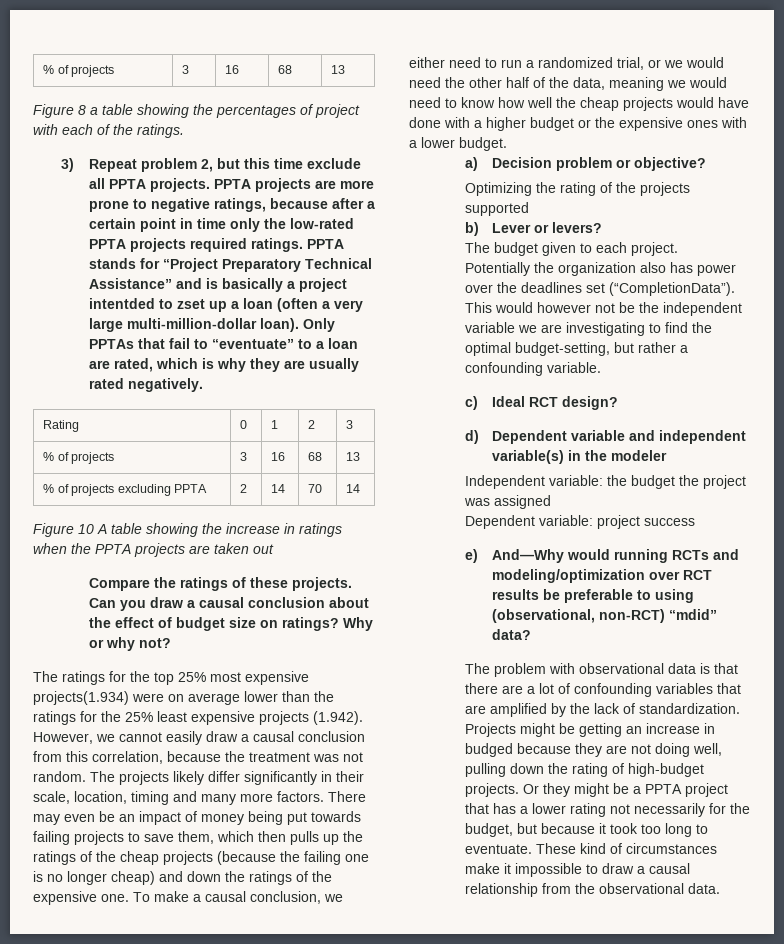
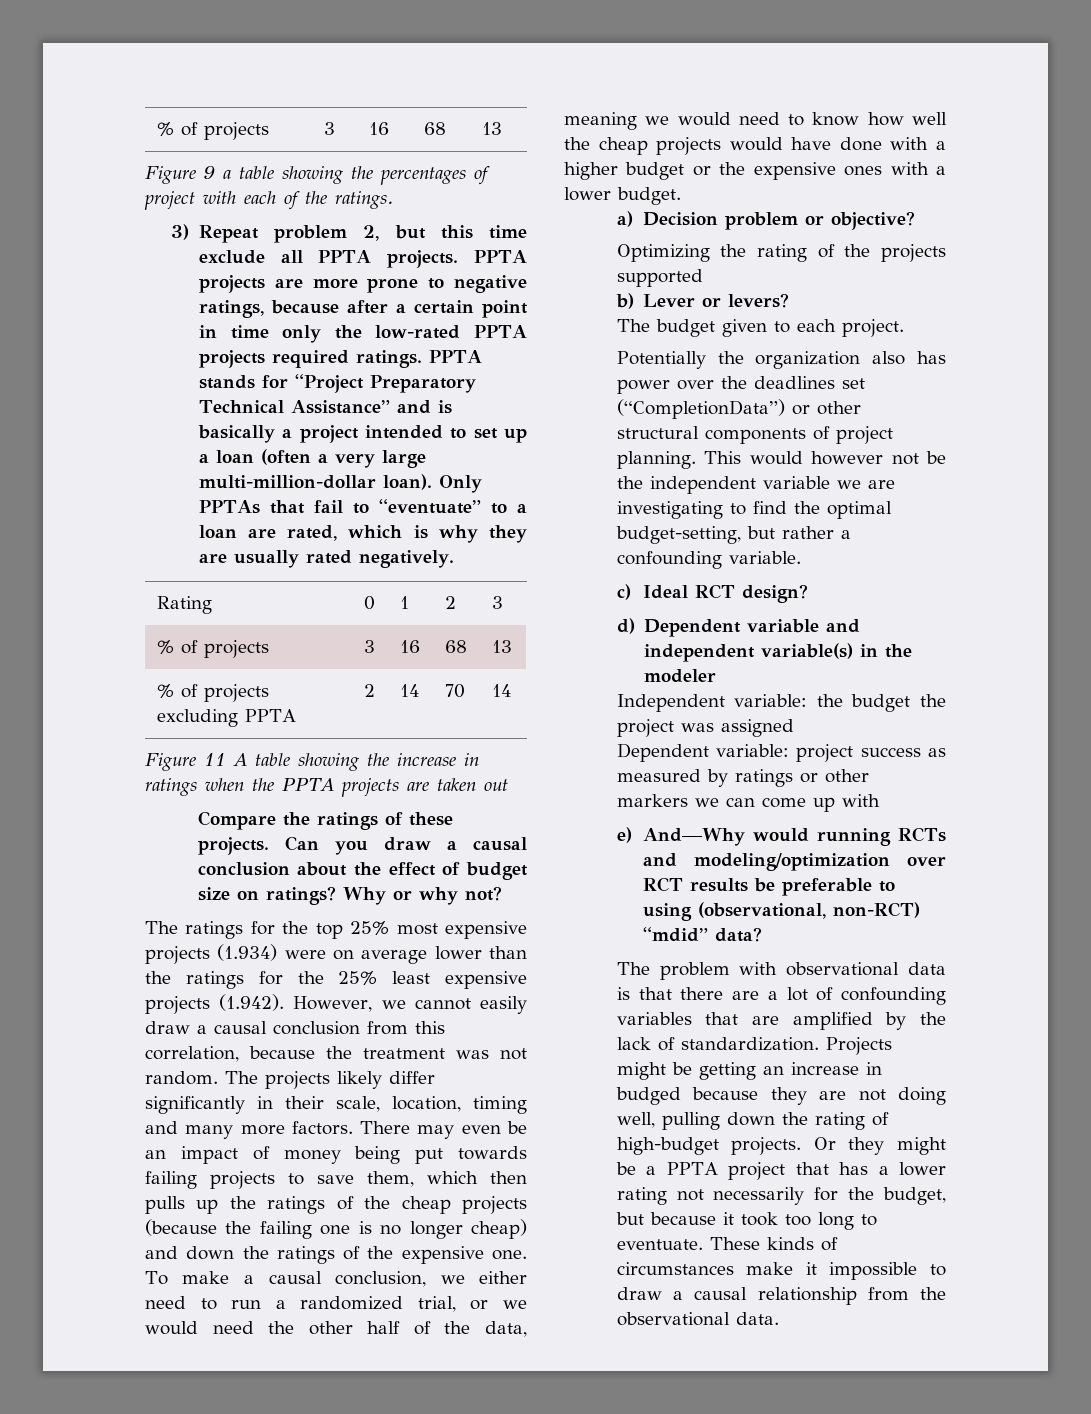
- Figure 8 a table showing the percentages of project with each of the ratings.
+ Figure 9 a table showing the percentages of project with each of the ratings.
- PPTA stands for “Project Preparatory Technical Assistance” and is basically a project intentded to zset up a loan (often a very large multi-million-dollar loan).
+ PPTA stands for “Project Preparatory Technical Assistance” and is basically a project intended to set up a loan (often a very large multi-million-dollar loan).
- Figure 10 A table showing the increase in ratings when the PPTA projects are taken out
+ Figure 11 A table showing the increase in ratings when the PPTA projects are taken out
- The ratings for the top 25% most expensive projects(1.934) were on average lower than the ratings for the 25% least expensive projects (1.942). However, we cannot easily draw a causal conclusion from this correlation, because the treatment was not random.
+ The ratings for the top 25% most expensive projects (1.934) were on average lower than the ratings for the 25% least expensive projects (1.942). However, we cannot easily draw a causal conclusion from this correlation, because the treatment was not random.
- Potentially the organization also has power over the deadlines set (“CompletionData”).
+ Potentially the organization also has power over the deadlines set (“CompletionData”) or other structural components of project planning.
- Dependent variable: project success
+ Dependent variable: project success as measured by ratings or other markers we can come up with
- These kind of circumstances make it impossible to draw a causal relationship from the observational data.
+ These kinds of circumstances make it impossible to draw a causal relationship from the observational data.

